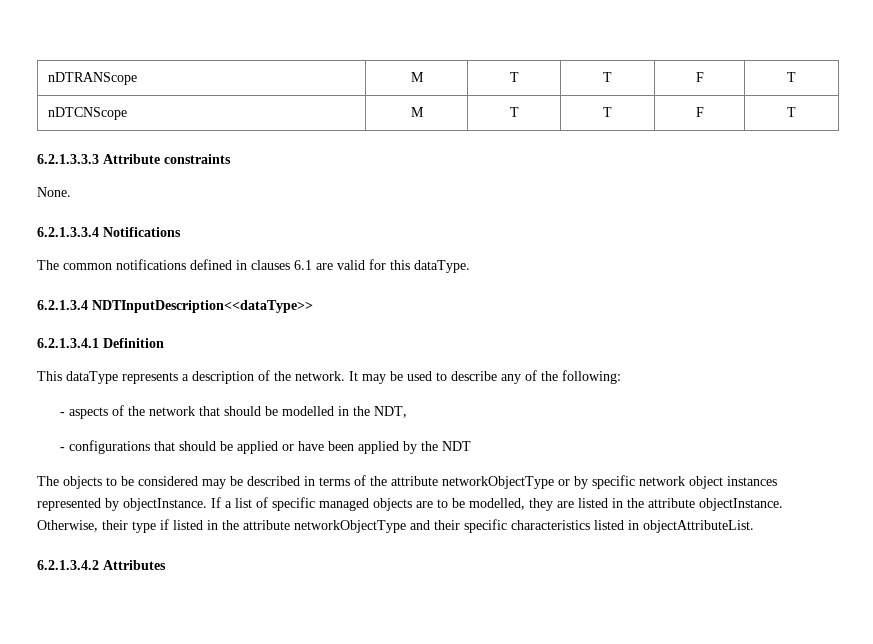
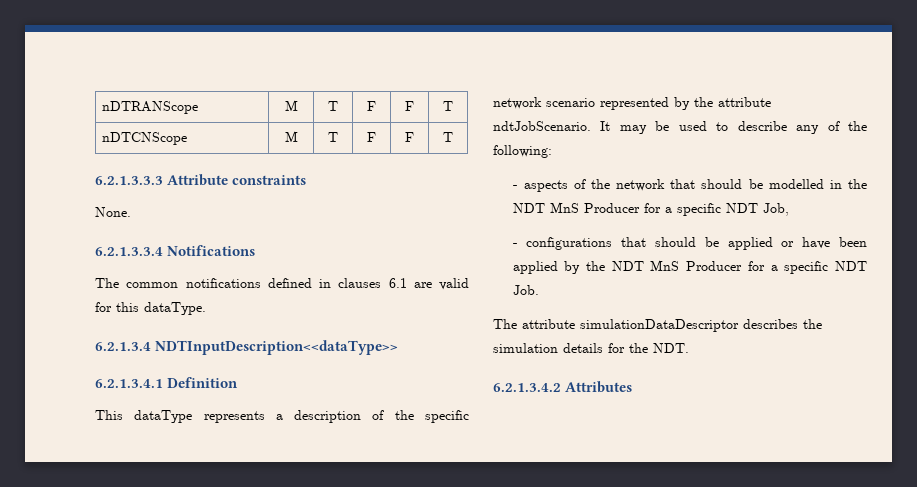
- nDTRANScope | M | T | T | F | T
+ nDTRANScope | M | T | F | F | T
- nDTCNScope | M | T | T | F | T
+ nDTCNScope | M | T | F | F | T
- This dataType represents a description of the network.
+ This dataType represents a description of the specific network scenario represented by the attribute ndtJobScenario.
- - aspects of the network that should be modelled in the NDT,
+ - aspects of the network that should be modelled in the NDT MnS Producer for a specific NDT Job,
- - configurations that should be applied or have been applied by the NDT
- The objects to be considered may be described in terms of the attribute networkObjectType or by specific network object instances represented by objectInstance. If a list of specific managed objects are to be modelled, they are listed in the attribute objectInstance. Otherwise, their type if listed in the attribute networkObjectType and their specific characteristics listed in objectAttributeList.
+ - configurations that should be applied or have been applied by the NDT MnS Producer for a specific NDT Job.
+ The attribute simulationDataDescriptor describes the simulation details for the NDT.

